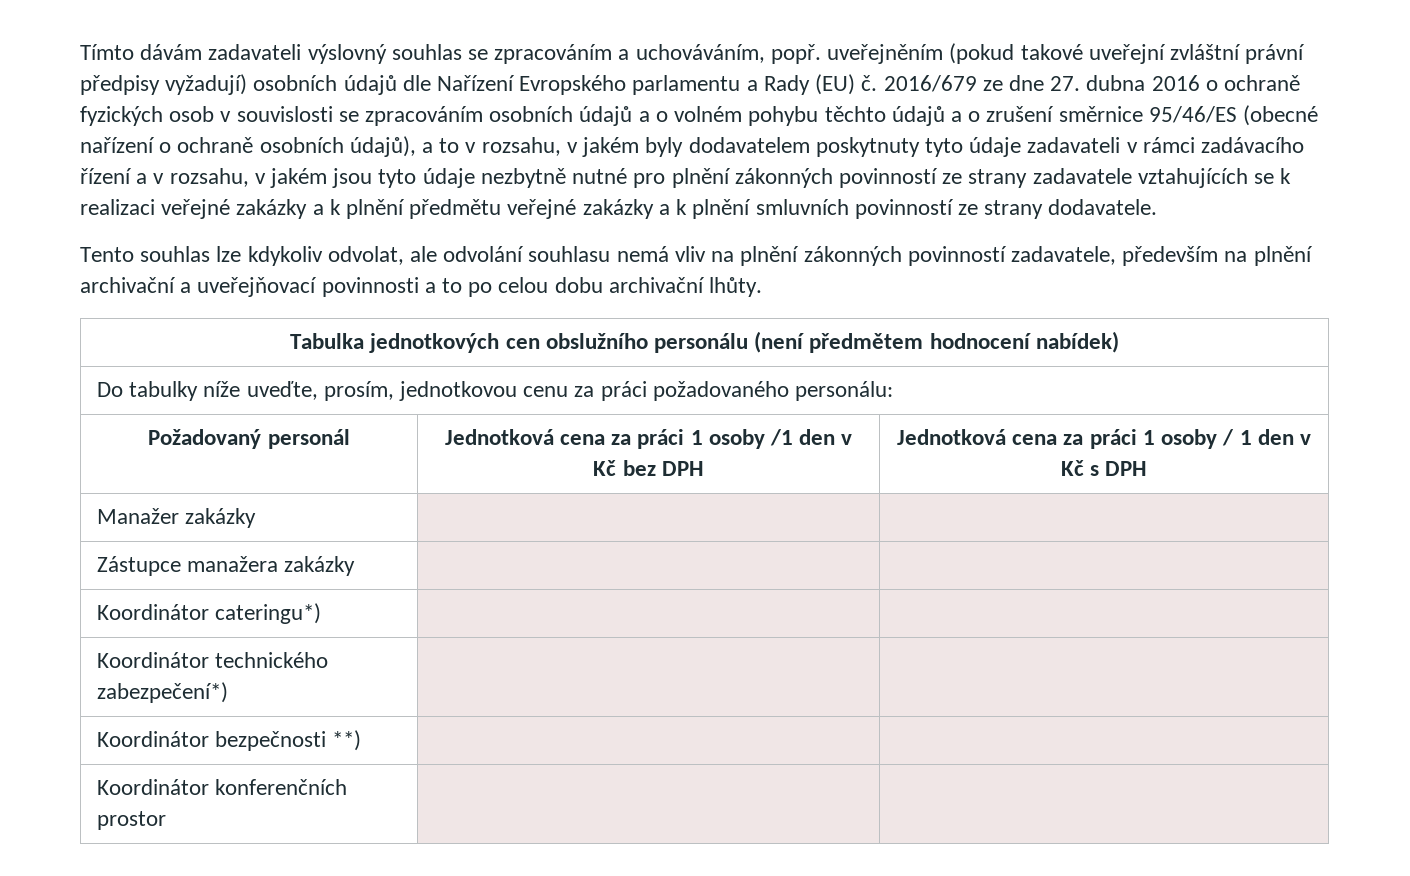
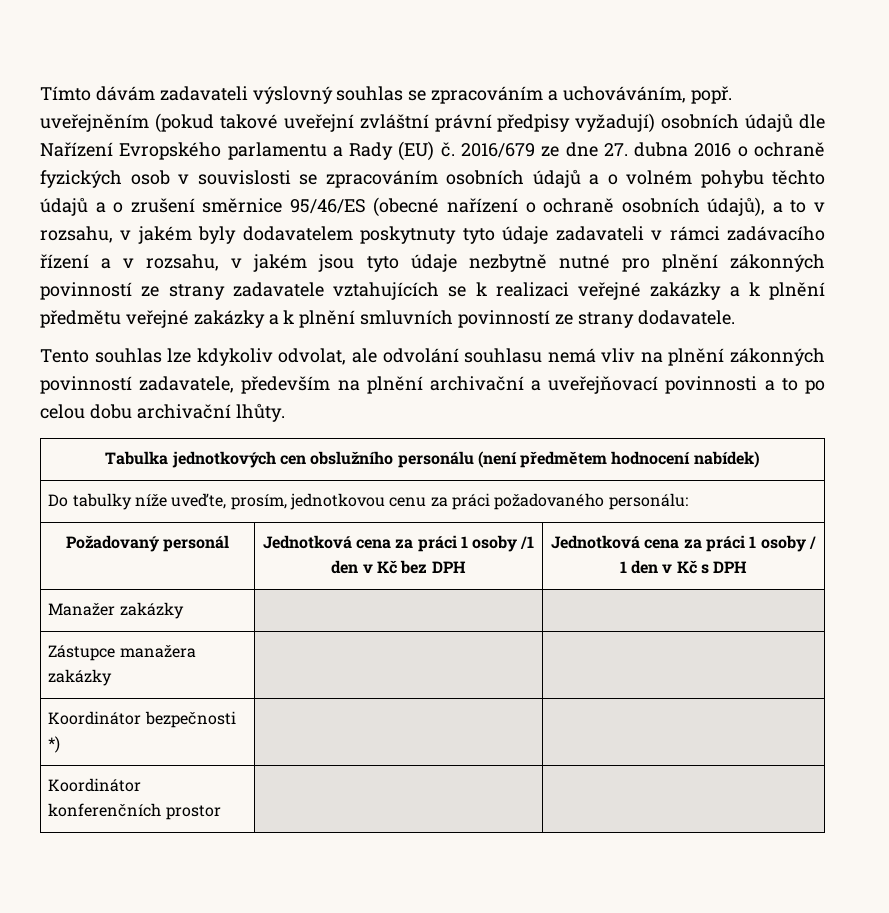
- Koordinátor cateringu*) | |
- Koordinátor technického zabezpečení*) | |
- Koordinátor bezpečnosti **) | |
+ Koordinátor bezpečnosti *) | |

